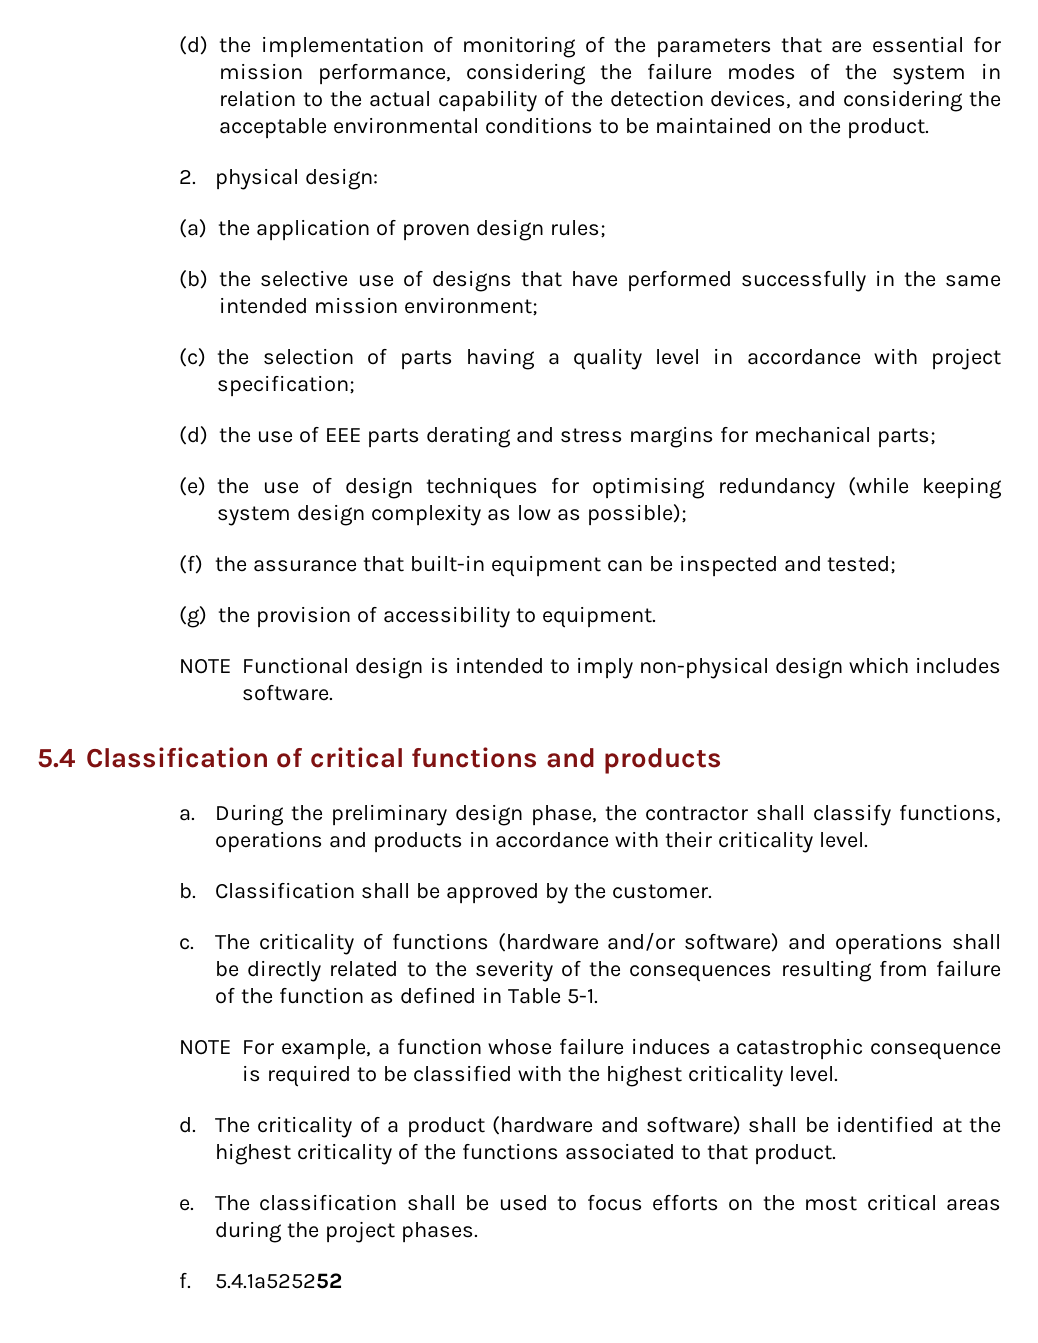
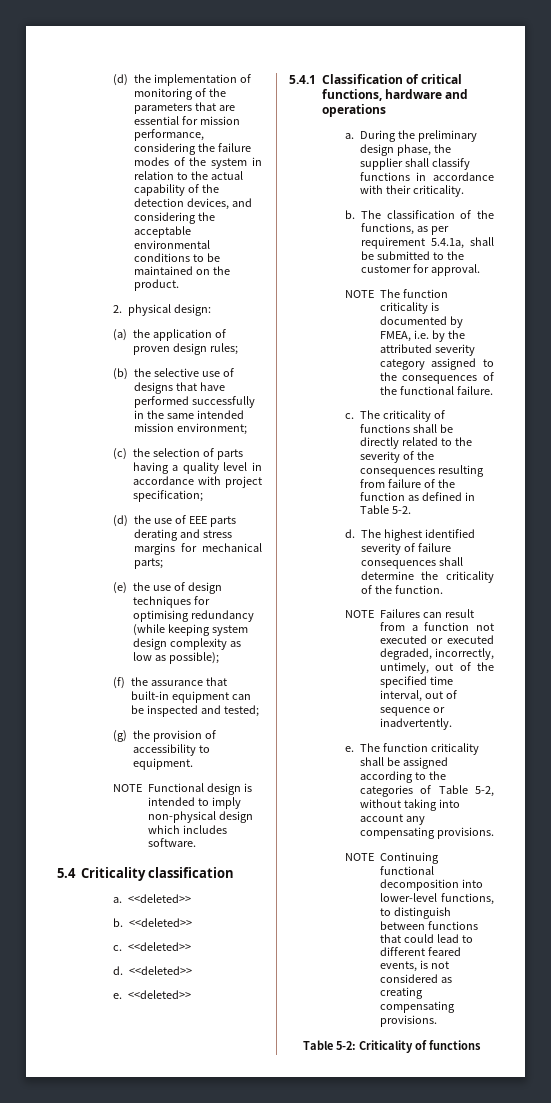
- 5.4 Classification of critical functions and products
+ 5.4 Criticality classification
+ a. <<deleted>>
+ b. <<deleted>>
+ c. <<deleted>>
+ d. <<deleted>>
+ e. <<deleted>>
+ 5.4.1 Classification of critical functions, hardware and operations
- During the preliminary design phase, the contractor shall classify functions, operations and products in accordance with their criticality level.
- b. Classification shall be approved by the customer.
+ During the preliminary design phase, the supplier shall classify functions in accordance with their criticality.
+ b. The classification of the functions, as per requirement 5.4.1a, shall be submitted to the customer for approval.
+ NOTE The function criticality is documented by FMEA, i.e. by the attributed severity category assigned to the consequences of the functional failure.
- The criticality of functions (hardware and/or software) and operations shall be directly related to the severity of the consequences resulting from failure of the function as defined in Table 5-1.
- NOTE For example, a function whose failure induces a catastrophic consequence is required to be classified with the highest criticality level.
- d. The criticality of a product (hardware and software) shall be identified at the highest criticality of the functions associated to that product.
- e. The classification shall be used to focus efforts on the most critical areas during the project phases.
- f. 5.4.1a525252
+ The criticality of functions shall be directly related to the severity of the consequences resulting from failure of the function as defined in Table 5-2.
+ d. The highest identified severity of failure consequences shall determine the criticality of the function.
+ NOTE Failures can result from a function not executed or executed degraded, incorrectly, untimely, out of the specified time interval, out of sequence or inadvertently.
+ e. The function criticality shall be assigned according to the categories of Table 5-2, without taking into account any compensating provisions.
+ NOTE Continuing functional decomposition into lower-level functions, to distinguish between functions that could lead to different feared events, is not considered as creating compensating provisions.
+ Table 5-2: Criticality of functions

